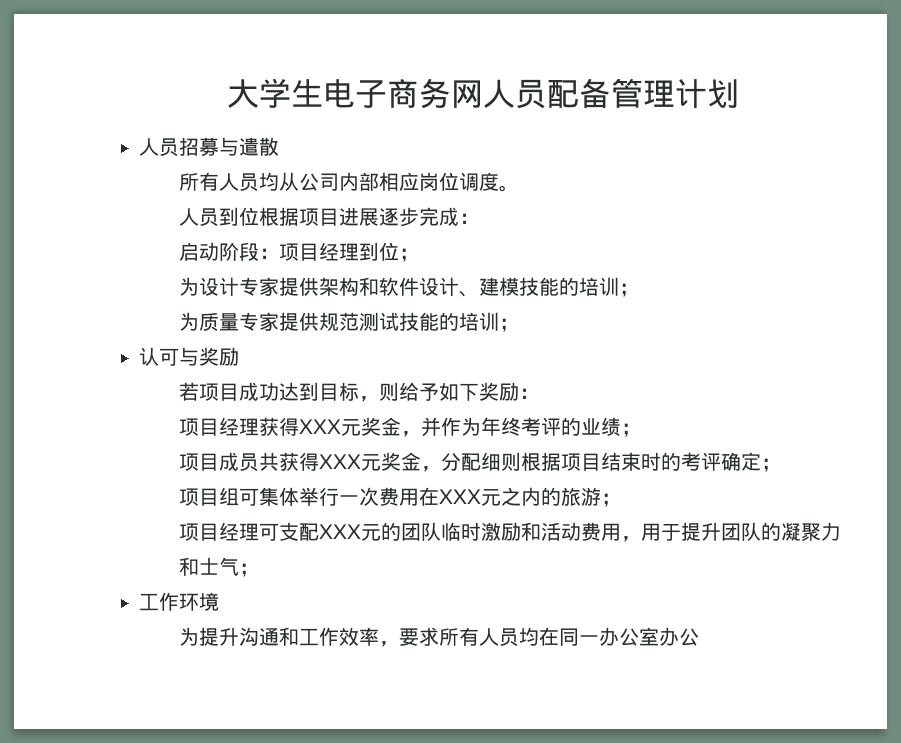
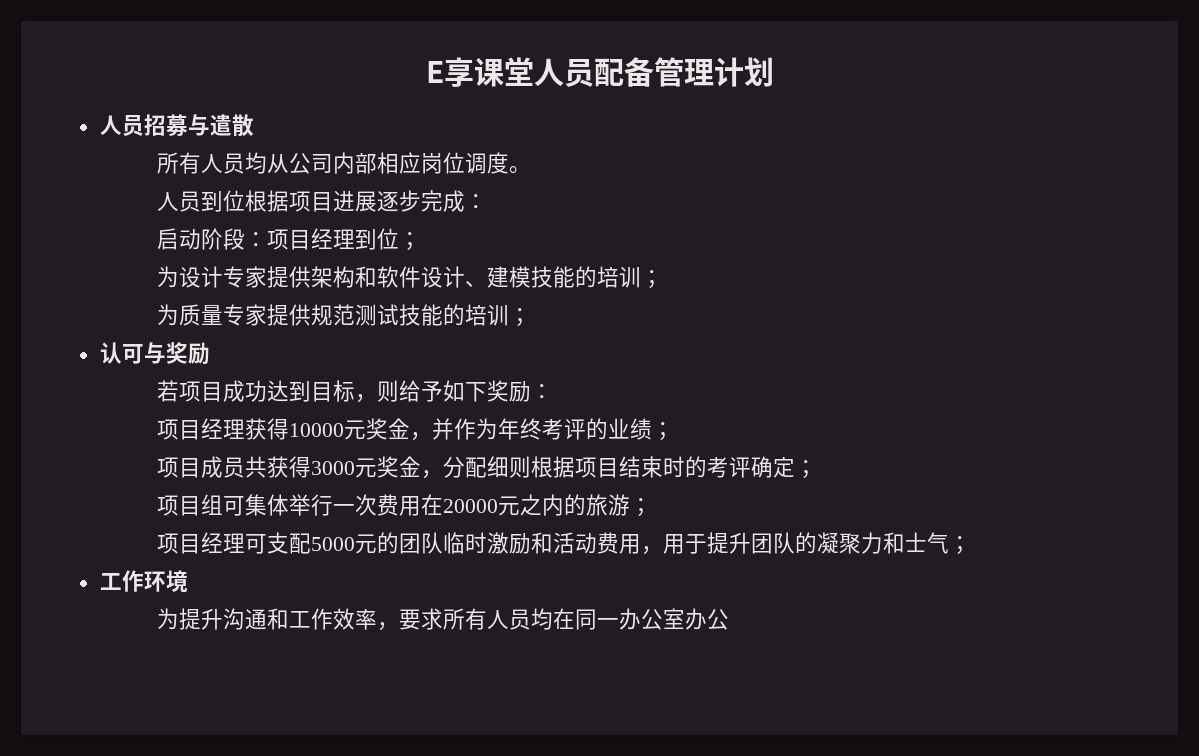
- 大学生电子商务网人员配备管理计划
+ E享课堂人员配备管理计划
- 项目经理获得XXX元奖金，并作为年终考评的业绩；
+ 项目经理获得10000元奖金，并作为年终考评的业绩；
- 项目成员共获得XXX元奖金，分配细则根据项目结束时的考评确定；
+ 项目成员共获得3000元奖金，分配细则根据项目结束时的考评确定；
- 项目组可集体举行一次费用在XXX元之内的旅游；
+ 项目组可集体举行一次费用在20000元之内的旅游；
- 项目经理可支配XXX元的团队临时激励和活动费用，用于提升团队的凝聚力和士气；
+ 项目经理可支配5000元的团队临时激励和活动费用，用于提升团队的凝聚力和士气；

